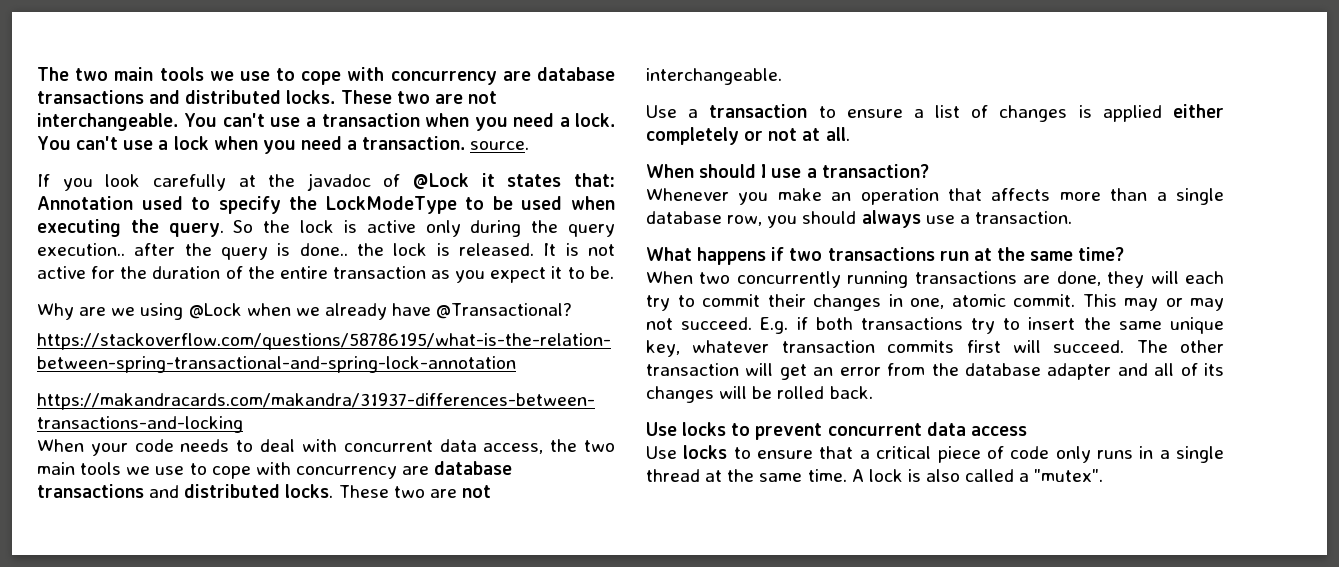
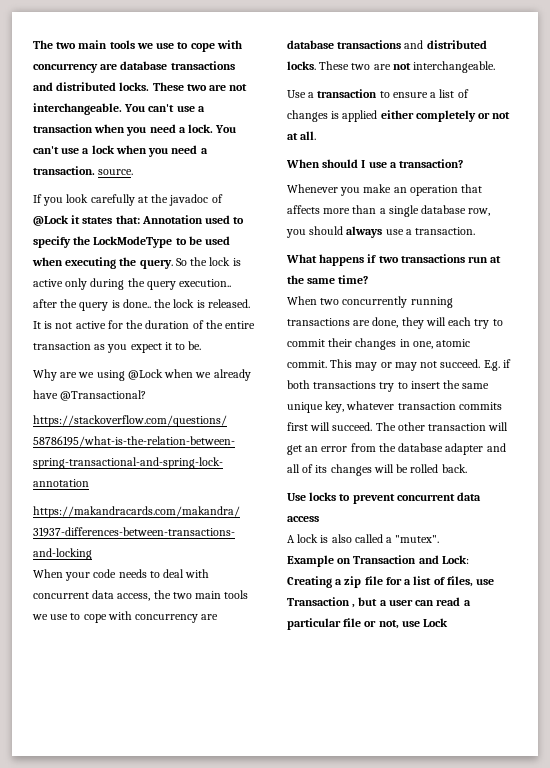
- Use locks to ensure that a critical piece of code only runs in a single thread at the same time.
+ Example on Transaction and Lock: Creating a zip file for a list of files, use Transaction , but a user can read a particular file or not, use Lock

